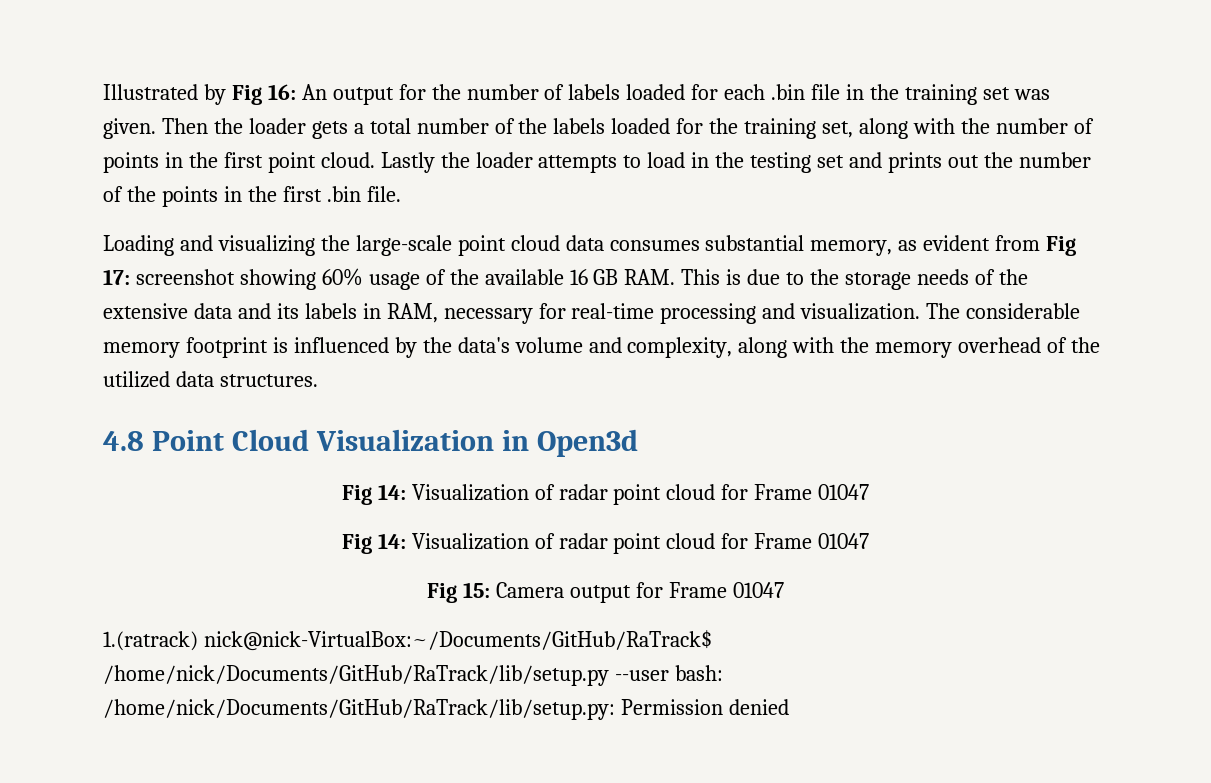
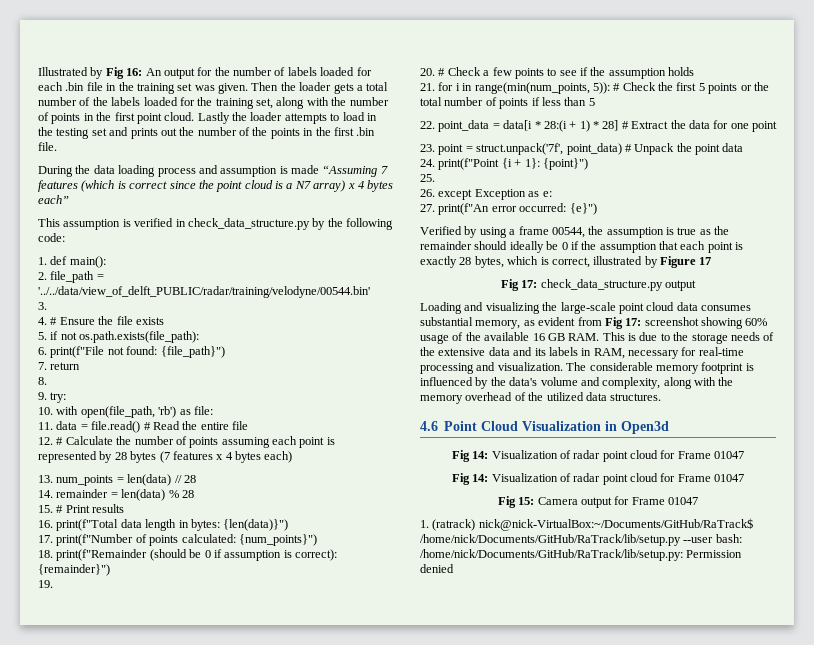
+ During the data loading process and assumption is made “Assuming 7 features (which is correct since the point cloud is a N7 array) x 4 bytes each”
+ This assumption is verified in check_data_structure.py by the following code:
+ 1. def main():
+ 2. file_path = '../../data/view_of_delft_PUBLIC/radar/training/velodyne/00544.bin'
+ 3.
+ 4. # Ensure the file exists
+ 5. if not os.path.exists(file_path):
+ 6. print(f"File not found: {file_path}")
+ 7. return
+ 8.
+ 9. try:
+ 10. with open(file_path, 'rb') as file:
+ 11. data = file.read() # Read the entire file
+ 12. # Calculate the number of points assuming each point is represented by 28 bytes (7 features x 4 bytes each)
+ 13. num_points = len(data) // 28
+ 14. remainder = len(data) % 28
+ 15. # Print results
+ 16. print(f"Total data length in bytes: {len(data)}")
+ 17. print(f"Number of points calculated: {num_points}")
+ 18. print(f"Remainder (should be 0 if assumption is correct): {remainder}")
+ 19.
+ 20. # Check a few points to see if the assumption holds
+ 21. for i in range(min(num_points, 5)): # Check the first 5 points or the total number of points if less than 5
+ 22. point_data = data[i * 28:(i + 1) * 28] # Extract the data for one point
+ 23. point = struct.unpack('7f', point_data) # Unpack the point data
+ 24. print(f"Point {i + 1}: {point}")
+ 25.
+ 26. except Exception as e:
+ 27. print(f"An error occurred: {e}")
+ Verified by using a frame 00544, the assumption is true as the remainder should ideally be 0 if the assumption that each point is exactly 28 bytes, which is correct, illustrated by Figure 17
+ Fig 17: check_data_structure.py output
- 4.8 Point Cloud Visualization in Open3d
+ 4.6 Point Cloud Visualization in Open3d
- 1.(ratrack) nick@nick-VirtualBox:~/Documents/GitHub/RaTrack$ /home/nick/Documents/GitHub/RaTrack/lib/setup.py --user bash: /home/nick/Documents/GitHub/RaTrack/lib/setup.py: Permission denied
+ 1. (ratrack) nick@nick-VirtualBox:~/Documents/GitHub/RaTrack$ /home/nick/Documents/GitHub/RaTrack/lib/setup.py --user bash: /home/nick/Documents/GitHub/RaTrack/lib/setup.py: Permission denied

